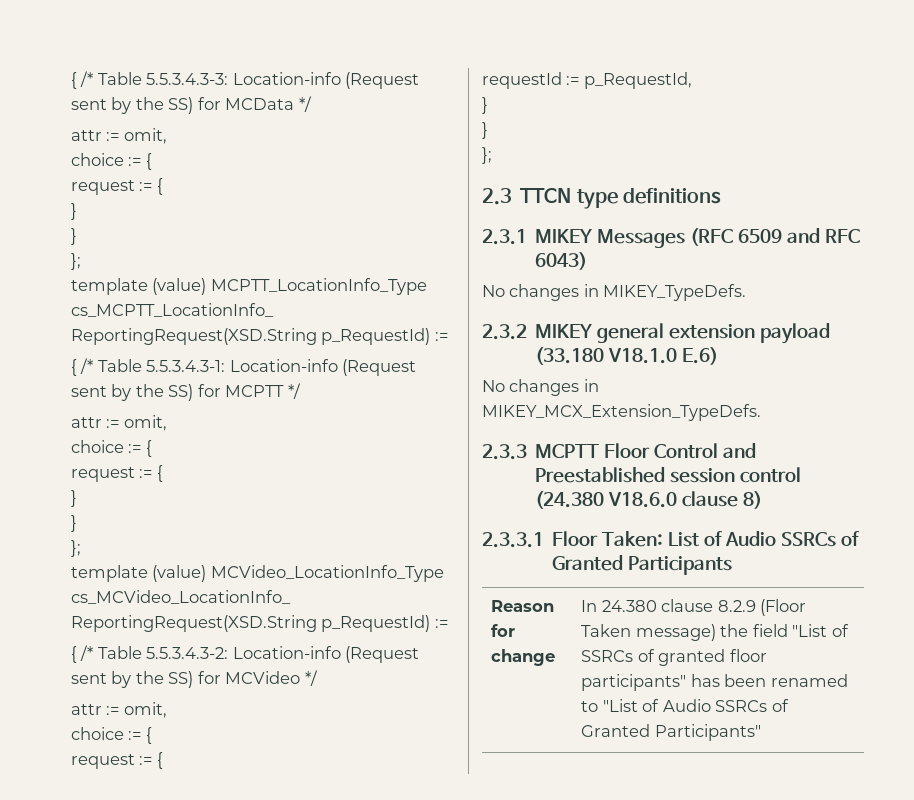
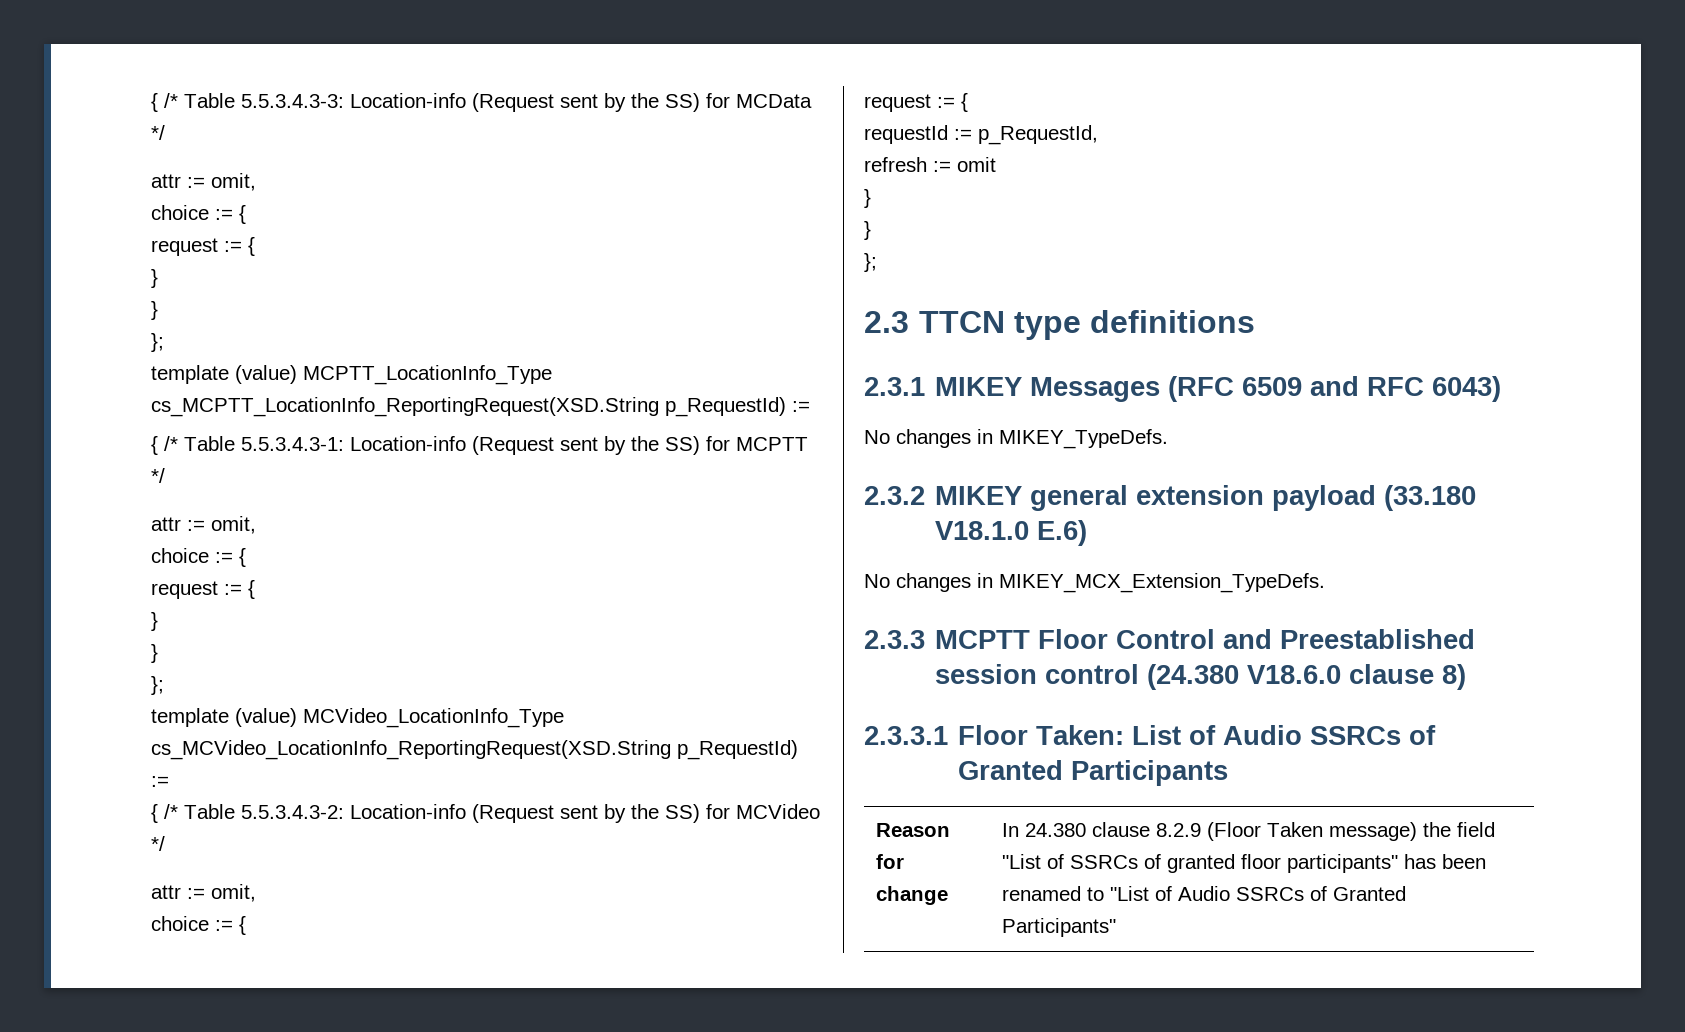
+ refresh := omit

